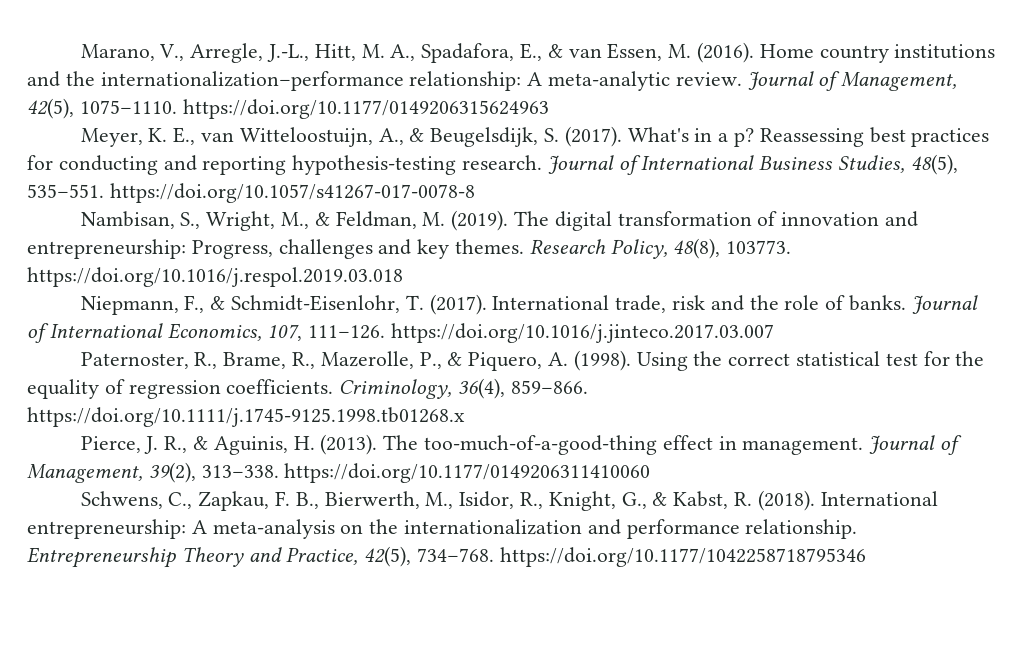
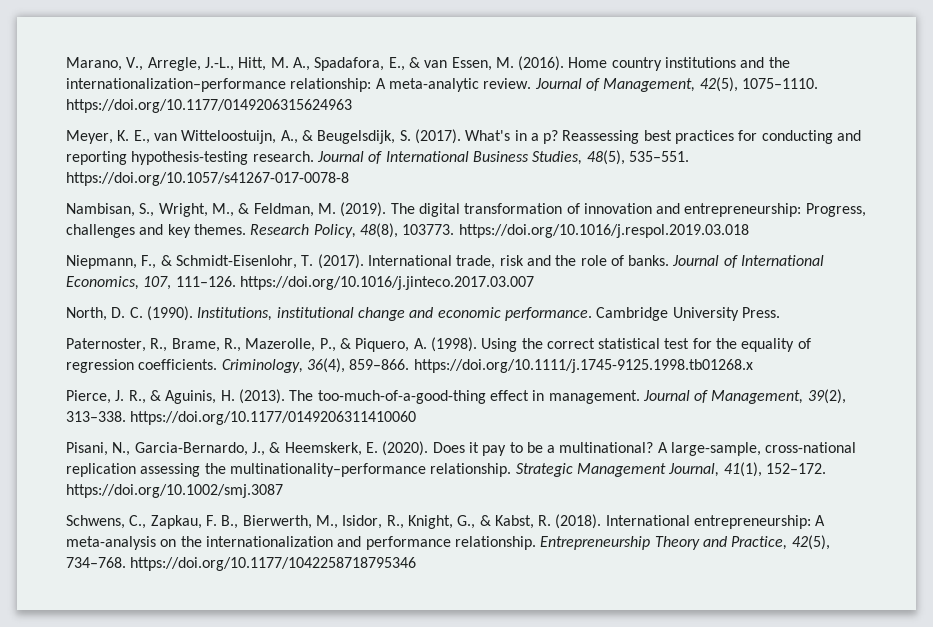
+ North, D. C. (1990). Institutions, institutional change and economic performance. Cambridge University Press.
+ Pisani, N., Garcia-Bernardo, J., & Heemskerk, E. (2020). Does it pay to be a multinational? A large-sample, cross-national replication assessing the multinationality–performance relationship. Strategic Management Journal, 41(1), 152–172. https://doi.org/10.1002/smj.3087

